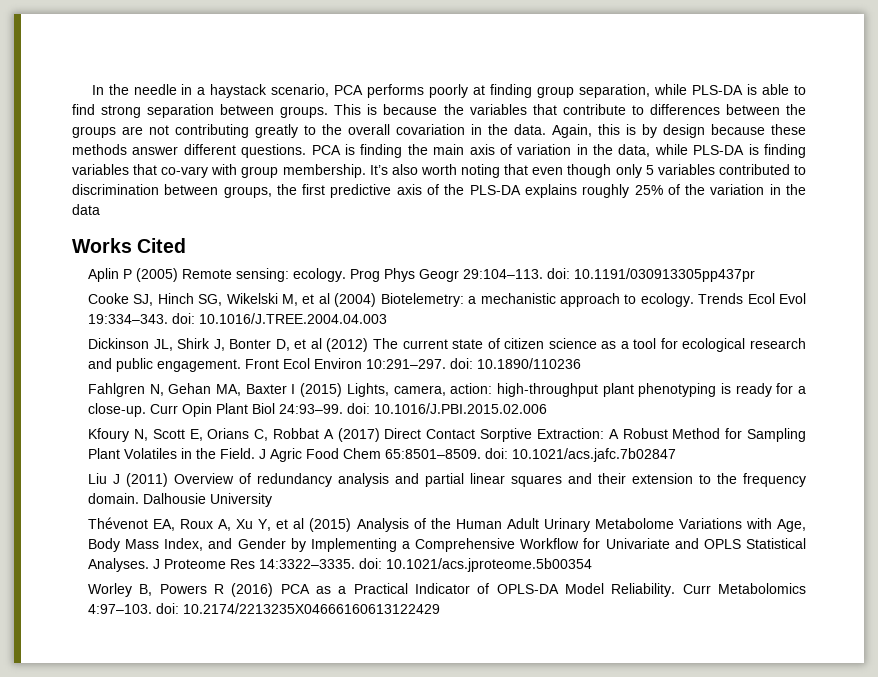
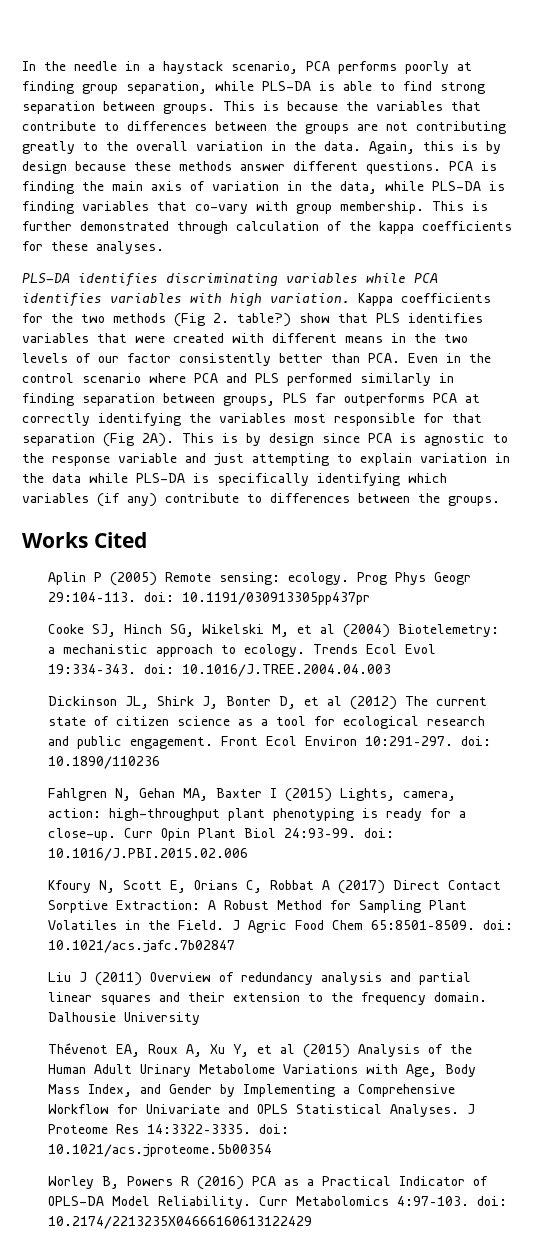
- This is because the variables that contribute to differences between the groups are not contributing greatly to the overall covariation in the data.
+ This is because the variables that contribute to differences between the groups are not contributing greatly to the overall variation in the data.
- It’s also worth noting that even though only 5 variables contributed to discrimination between groups, the first predictive axis of the PLS-DA explains roughly 25% of the variation in the data
+ This is further demonstrated through calculation of the kappa coefficients for these analyses.
+ PLS-DA identifies discriminating variables while PCA identifies variables with high variation. Kappa coefficients for the two methods (Fig 2. table?) show that PLS identifies variables that were created with different means in the two levels of our factor consistently better than PCA. Even in the control scenario where PCA and PLS performed similarly in finding separation between groups, PLS far outperforms PCA at correctly identifying the variables most responsible for that separation (Fig 2A). This is by design since PCA is agnostic to the response variable and just attempting to explain variation in the data while PLS-DA is specifically identifying which variables (if any) contribute to differences between the groups.

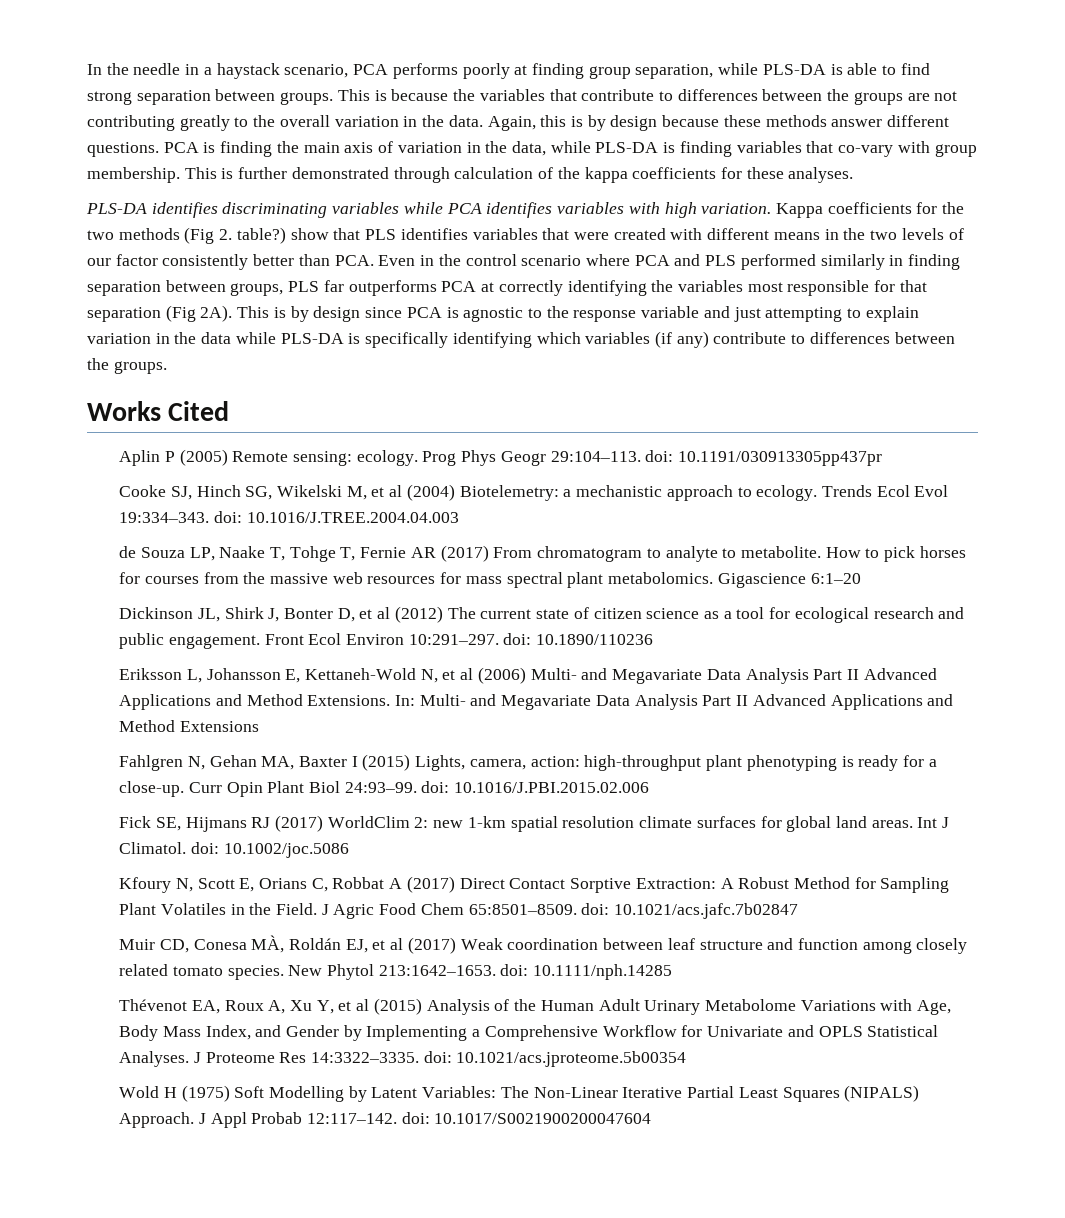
+ de Souza LP, Naake T, Tohge T, Fernie AR (2017) From chromatogram to analyte to metabolite. How to pick horses for courses from the massive web resources for mass spectral plant metabolomics. Gigascience 6:1–20
+ Eriksson L, Johansson E, Kettaneh-Wold N, et al (2006) Multi- and Megavariate Data Analysis Part II Advanced Applications and Method Extensions. In: Multi- and Megavariate Data Analysis Part II Advanced Applications and Method Extensions
+ Fick SE, Hijmans RJ (2017) WorldClim 2: new 1-km spatial resolution climate surfaces for global land areas. Int J Climatol. doi: 10.1002/joc.5086
- Liu J (2011) Overview of redundancy analysis and partial linear squares and their extension to the frequency domain. Dalhousie University
+ Muir CD, Conesa MÀ, Roldán EJ, et al (2017) Weak coordination between leaf structure and function among closely related tomato species. New Phytol 213:1642–1653. doi: 10.1111/nph.14285
- Worley B, Powers R (2016) PCA as a Practical Indicator of OPLS-DA Model Reliability. Curr Metabolomics 4:97–103. doi: 10.2174/2213235X04666160613122429
+ Wold H (1975) Soft Modelling by Latent Variables: The Non-Linear Iterative Partial Least Squares (NIPALS) Approach. J Appl Probab 12:117–142. doi: 10.1017/S0021900200047604

